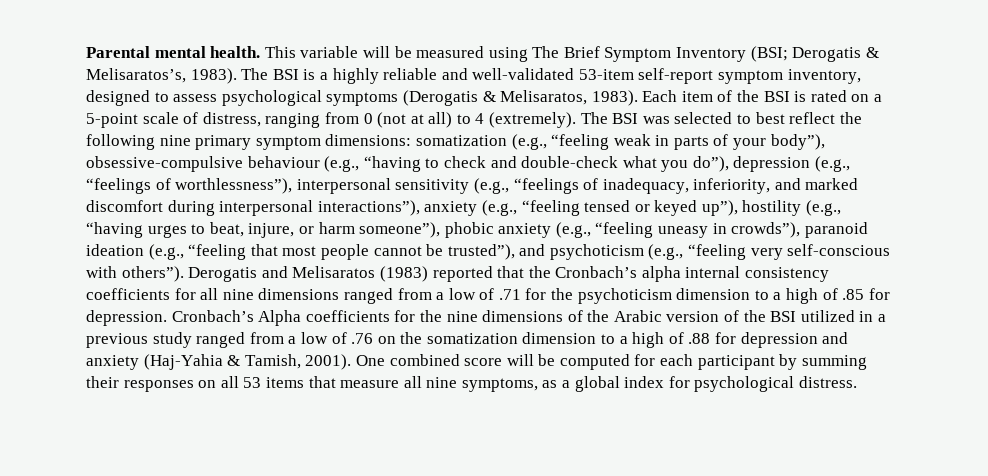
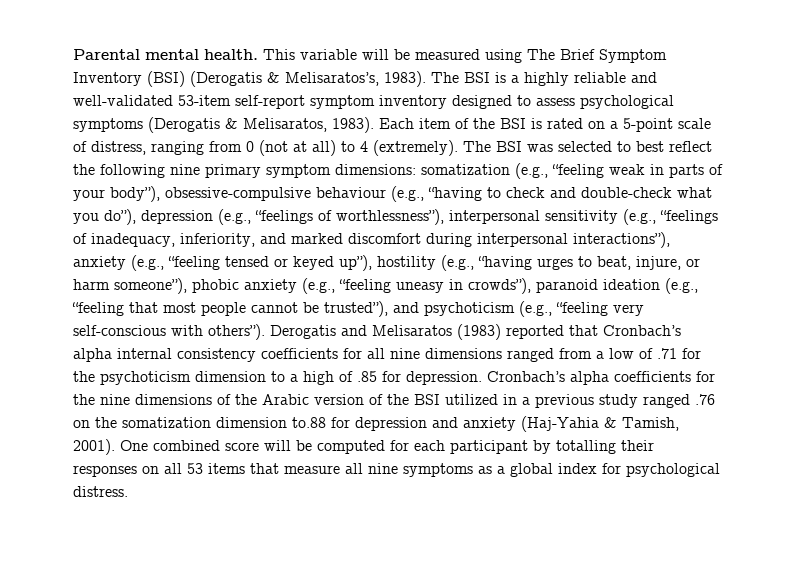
- This variable will be measured using The Brief Symptom Inventory (BSI; Derogatis & Melisaratos’s, 1983).
+ This variable will be measured using The Brief Symptom Inventory (BSI) (Derogatis & Melisaratos’s, 1983).
- The BSI is a highly reliable and well-validated 53-item self-report symptom inventory, designed to assess psychological symptoms (Derogatis & Melisaratos, 1983).
+ The BSI is a highly reliable and well-validated 53-item self-report symptom inventory designed to assess psychological symptoms (Derogatis & Melisaratos, 1983).
- Derogatis and Melisaratos (1983) reported that the Cronbach’s alpha internal consistency coefficients for all nine dimensions ranged from a low of .71 for the psychoticism dimension to a high of .85 for depression.
+ Derogatis and Melisaratos (1983) reported that Cronbach’s alpha internal consistency coefficients for all nine dimensions ranged from a low of .71 for the psychoticism dimension to a high of .85 for depression.
- Cronbach’s Alpha coefficients for the nine dimensions of the Arabic version of the BSI utilized in a previous study ranged from a low of .76 on the somatization dimension to a high of .88 for depression and anxiety (Haj-Yahia & Tamish, 2001).
+ Cronbach’s alpha coefficients for the nine dimensions of the Arabic version of the BSI utilized in a previous study ranged .76 on the somatization dimension to.88 for depression and anxiety (Haj-Yahia & Tamish, 2001).
- One combined score will be computed for each participant by summing their responses on all 53 items that measure all nine symptoms, as a global index for psychological distress.
+ One combined score will be computed for each participant by totalling their responses on all 53 items that measure all nine symptoms as a global index for psychological distress.

